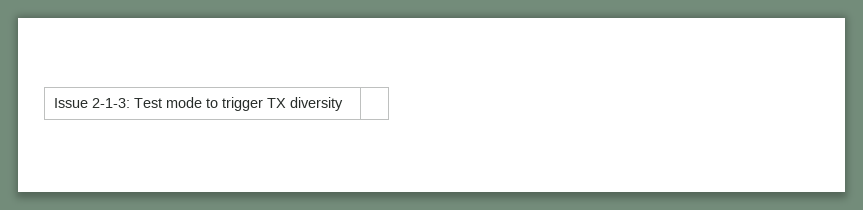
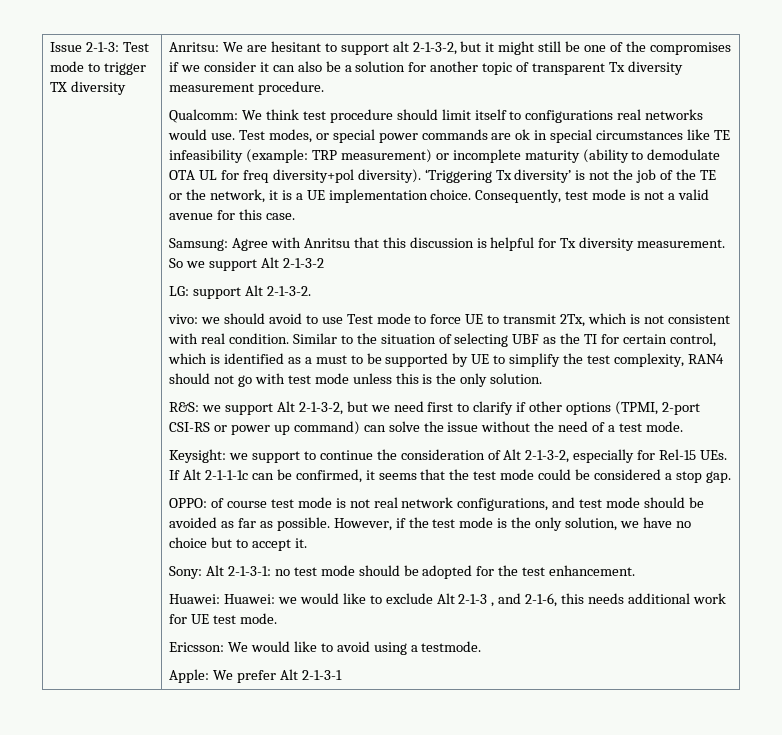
+ Anritsu: We are hesitant to support alt 2-1-3-2, but it might still be one of the compromises if we consider it can also be a solution for another topic of transparent Tx diversity measurement procedure.
+ Qualcomm: We think test procedure should limit itself to configurations real networks would use. Test modes, or special power commands are ok in special circumstances like TE infeasibility (example: TRP measurement) or incomplete maturity (ability to demodulate OTA UL for freq diversity+pol diversity). ‘Triggering Tx diversity’ is not the job of the TE or the network, it is a UE implementation choice. Consequently, test mode is not a valid avenue for this case.
+ Samsung: Agree with Anritsu that this discussion is helpful for Tx diversity measurement. So we support Alt 2-1-3-2
+ LG: support Alt 2-1-3-2.
+ vivo: we should avoid to use Test mode to force UE to transmit 2Tx, which is not consistent with real condition. Similar to the situation of selecting UBF as the TI for certain control, which is identified as a must to be supported by UE to simplify the test complexity, RAN4 should not go with test mode unless this is the only solution.
+ R&S: we support Alt 2-1-3-2, but we need first to clarify if other options (TPMI, 2-port CSI-RS or power up command) can solve the issue without the need of a test mode.
+ Keysight: we support to continue the consideration of Alt 2-1-3-2, especially for Rel-15 UEs. If Alt 2-1-1-1c can be confirmed, it seems that the test mode could be considered a stop gap.
+ OPPO: of course test mode is not real network configurations, and test mode should be avoided as far as possible. However, if the test mode is the only solution, we have no choice but to accept it.
+ Sony: Alt 2-1-3-1: no test mode should be adopted for the test enhancement.
+ Huawei: Huawei: we would like to exclude Alt 2-1-3 , and 2-1-6, this needs additional work for UE test mode.
+ Ericsson: We would like to avoid using a testmode.
+ Apple: We prefer Alt 2-1-3-1

